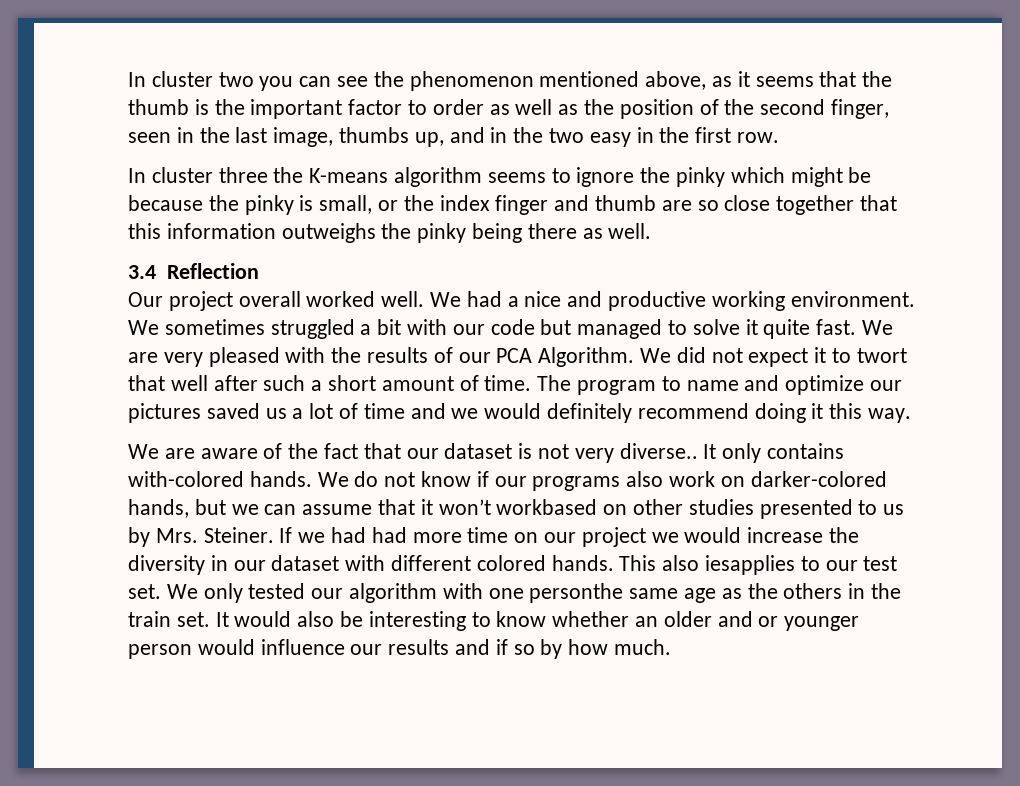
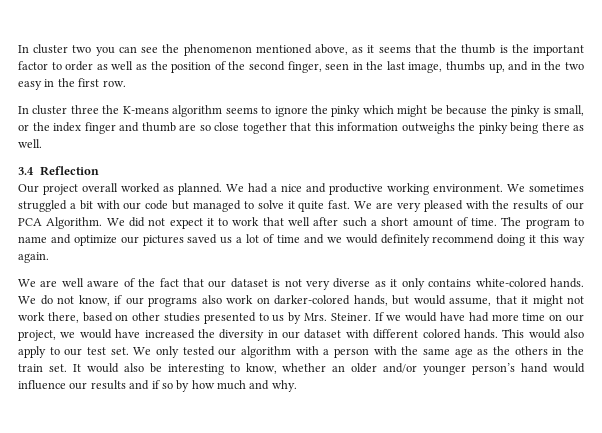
- Our project overall worked well.
+ Our project overall worked as planned.
- We did not expect it to twort that well after such a short amount of time.
+ We did not expect it to work that well after such a short amount of time.
- The program to name and optimize our pictures saved us a lot of time and we would definitely recommend doing it this way.
- We are aware of the fact that our dataset is not very diverse.. It only contains with-colored hands.
+ The program to name and optimize our pictures saved us a lot of time and we would definitely recommend doing it this way again.
+ We are well aware of the fact that our dataset is not very diverse as it only contains white-colored hands.
- We do not know if our programs also work on darker-colored hands, but we can assume that it won’t workbased on other studies presented to us by Mrs. Steiner.
+ We do not know, if our programs also work on darker-colored hands, but would assume, that it might not work there, based on other studies presented to us by Mrs. Steiner.
- If we had had more time on our project we would increase the diversity in our dataset with different colored hands.
+ If we would have had more time on our project, we would have increased the diversity in our dataset with different colored hands.
- This also iesapplies to our test set.
+ This would also apply to our test set.
- We only tested our algorithm with one personthe same age as the others in the train set.
+ We only tested our algorithm with a person with the same age as the others in the train set.
- It would also be interesting to know whether an older and or younger person would influence our results and if so by how much.
+ It would also be interesting to know, whether an older and/or younger person’s hand would influence our results and if so by how much and why.

